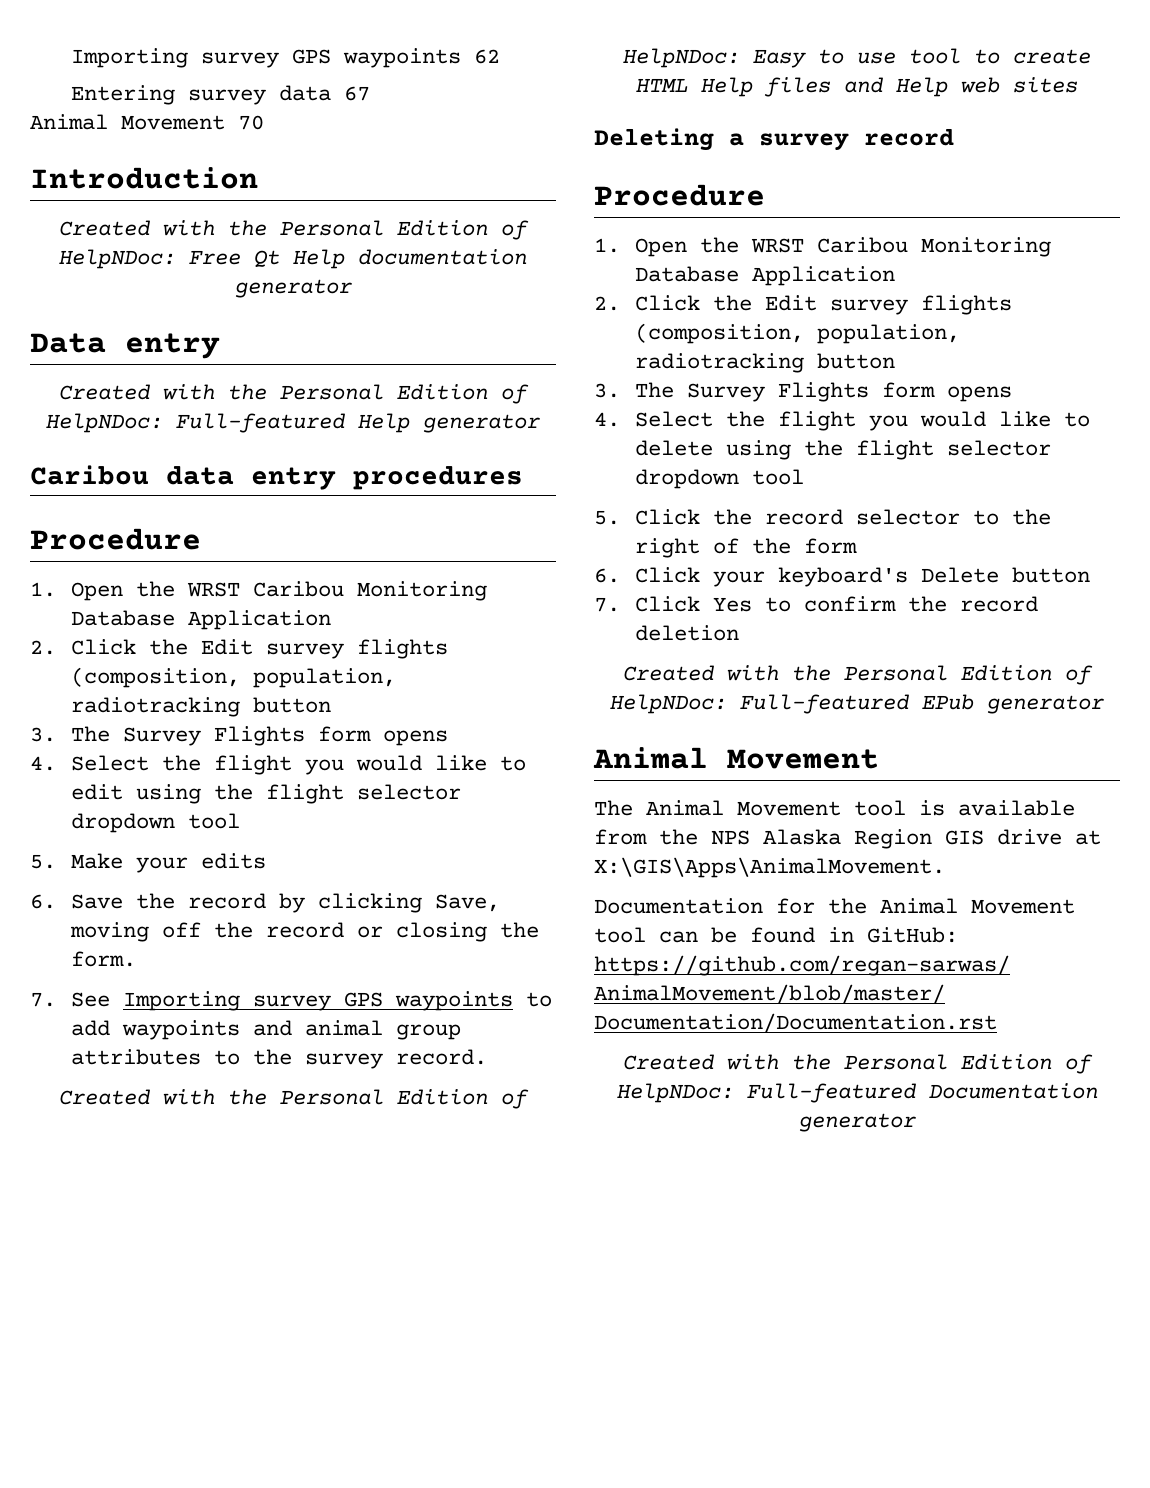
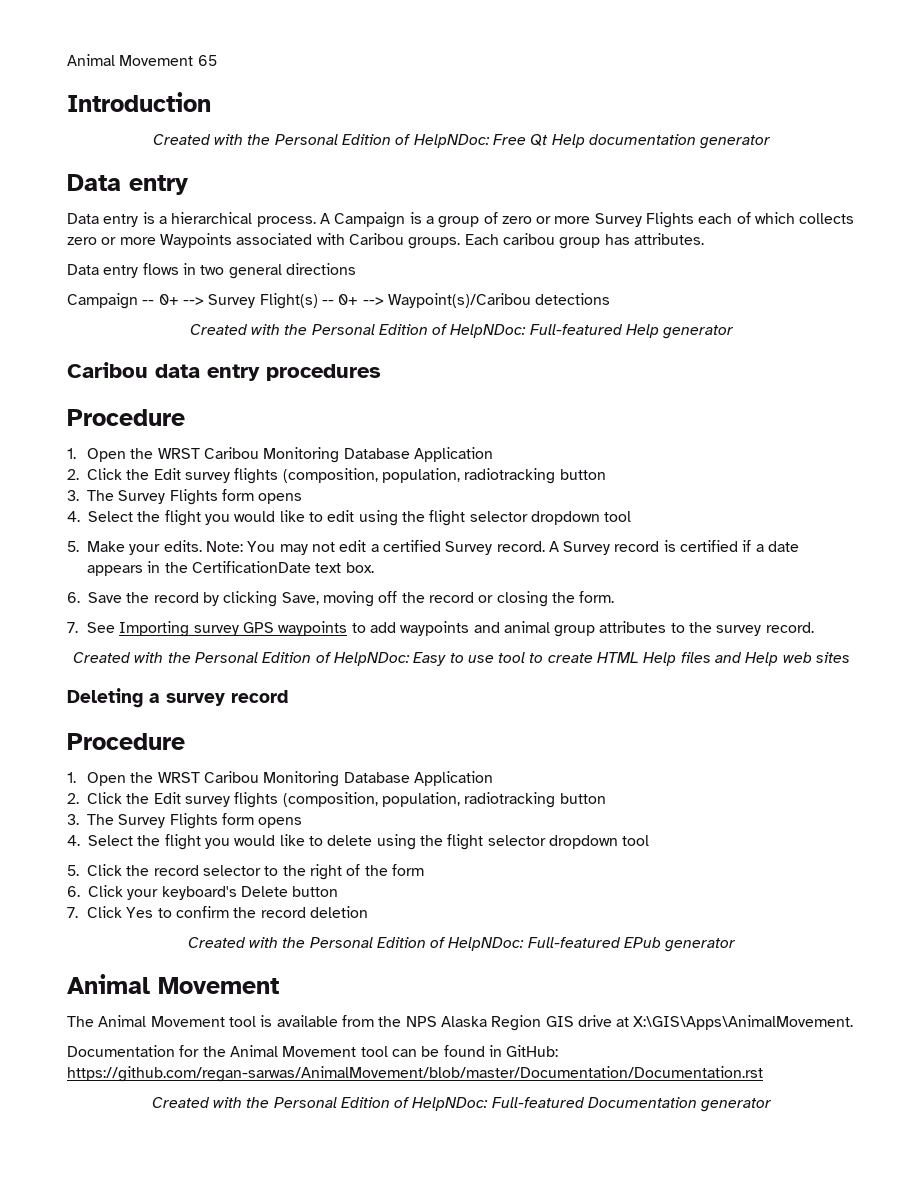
- Importing survey GPS waypoints 62
- Entering survey data 67
- Animal Movement 70
+ Animal Movement 65
+ Data entry is a hierarchical process. A Campaign is a group of zero or more Survey Flights each of which collects zero or more Waypoints associated with Caribou groups. Each caribou group has attributes.
+ Data entry flows in two general directions
+ Campaign -- 0+ --> Survey Flight(s) -- 0+ --> Waypoint(s)/Caribou detections
- 5. Make your edits
+ 5. Make your edits. Note: You may not edit a certified Survey record. A Survey record is certified if a date appears in the CertificationDate text box.

